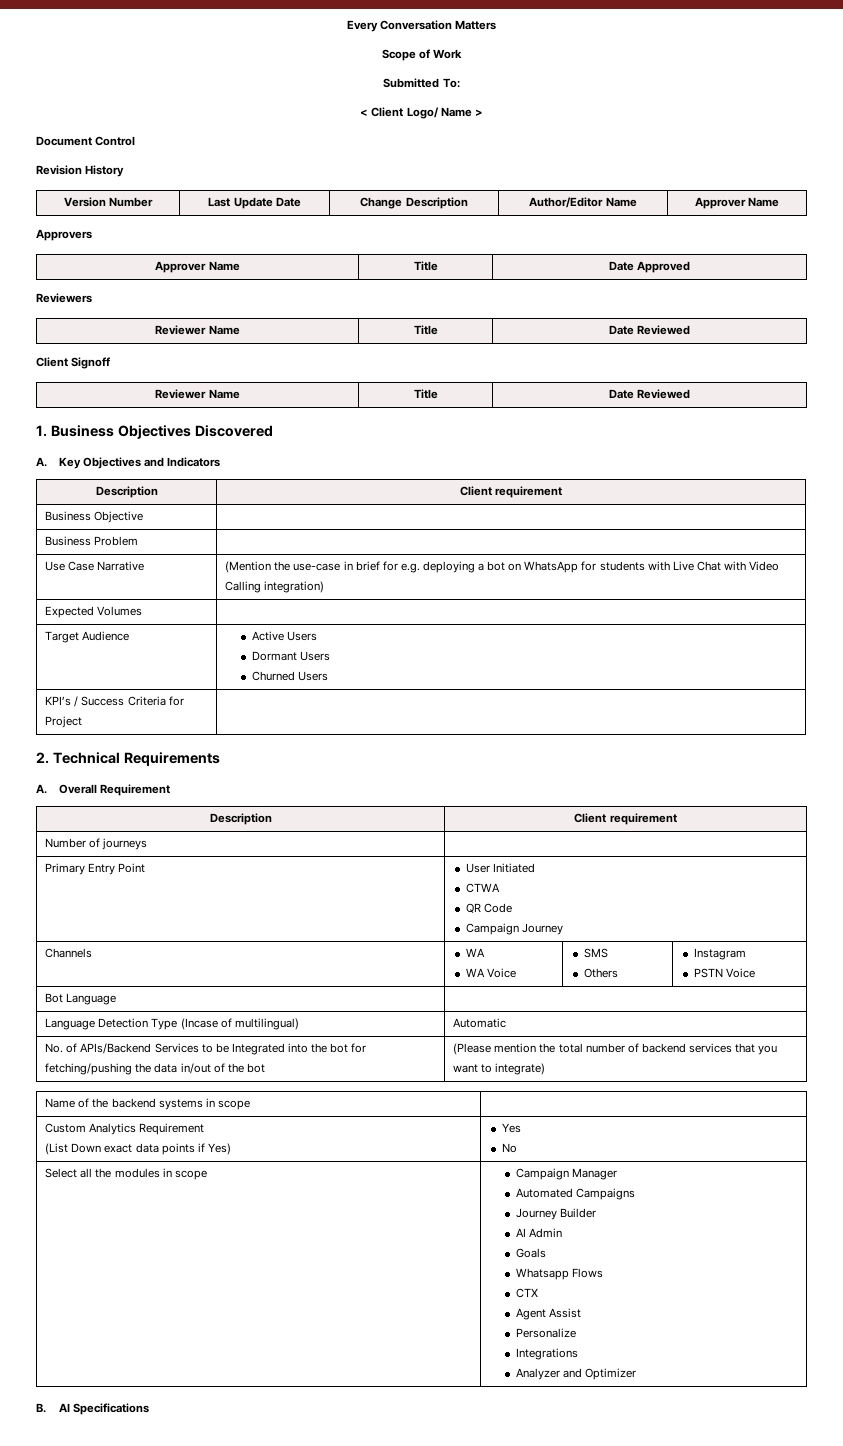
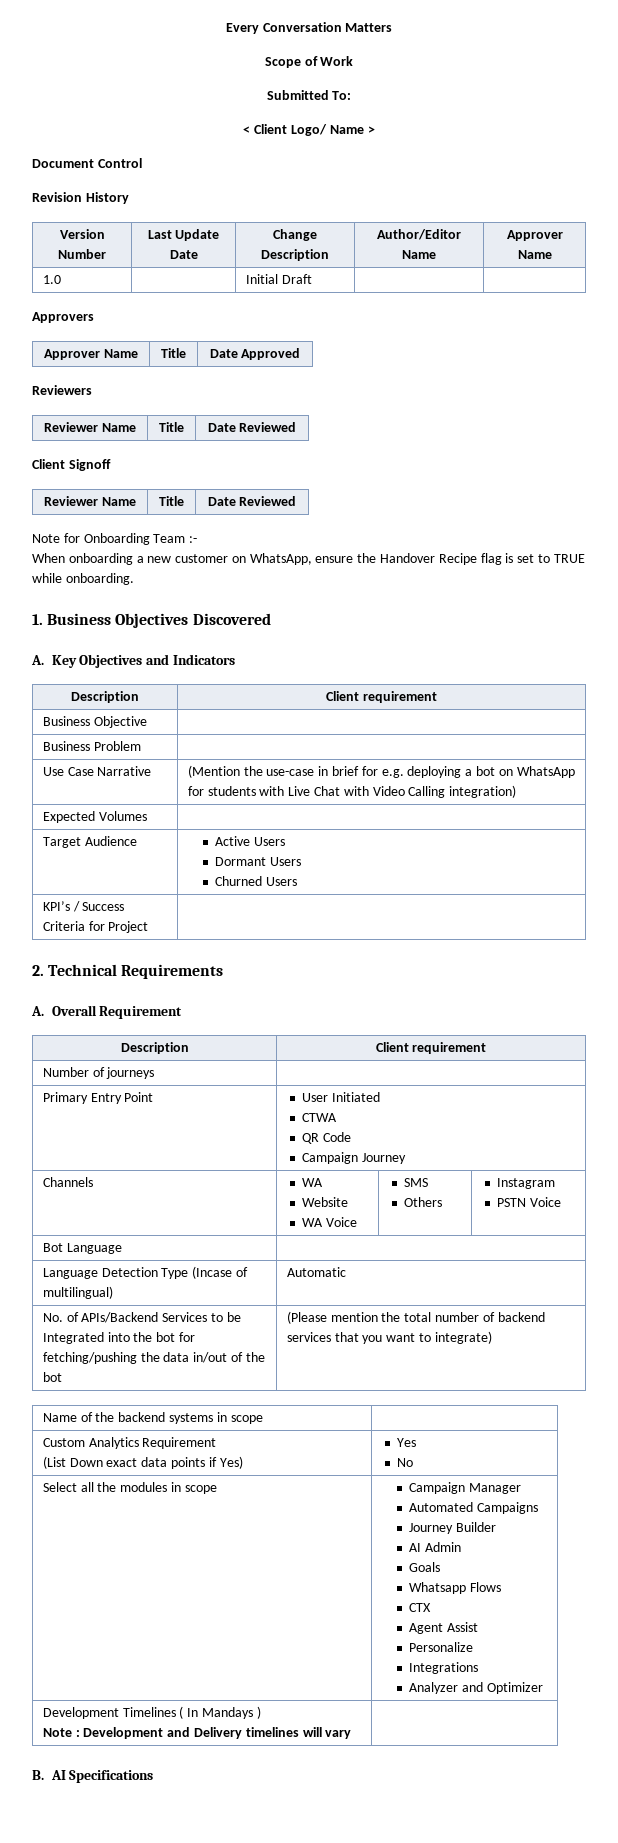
+ 1.0 | | Initial Draft | |
+ Note for Onboarding Team :-
+ When onboarding a new customer on WhatsApp, ensure the Handover Recipe flag is set to TRUE while onboarding.
  Channels | WA
+ Website
+ Development Timelines ( In Mandays )
+ Note : Development and Delivery timelines will vary |

